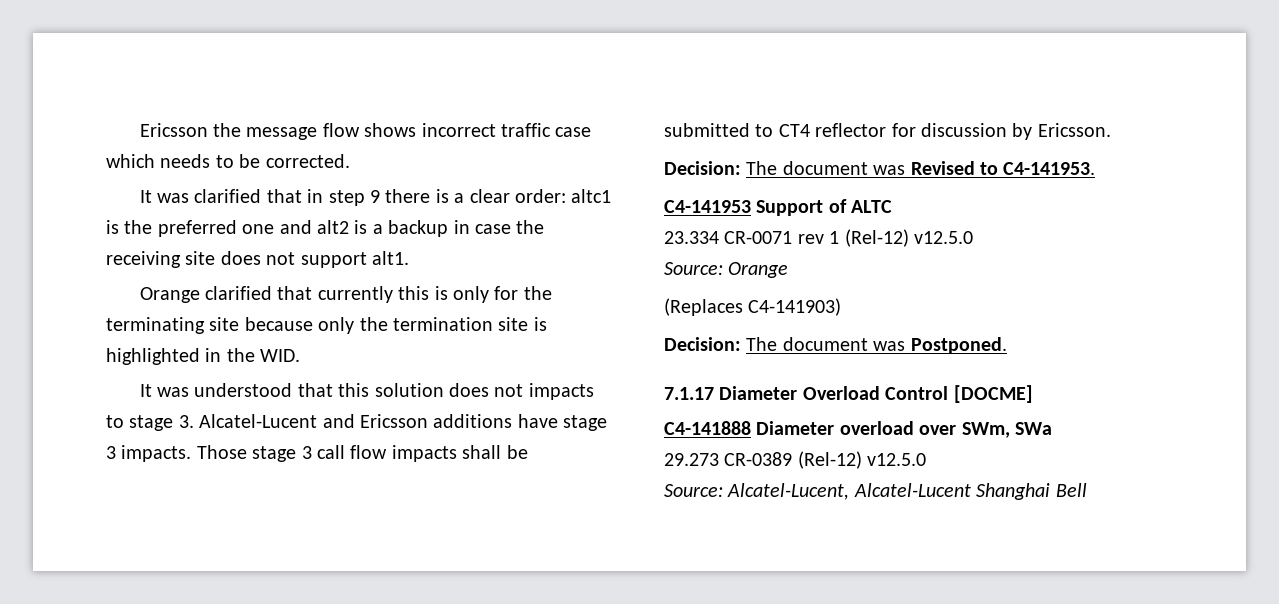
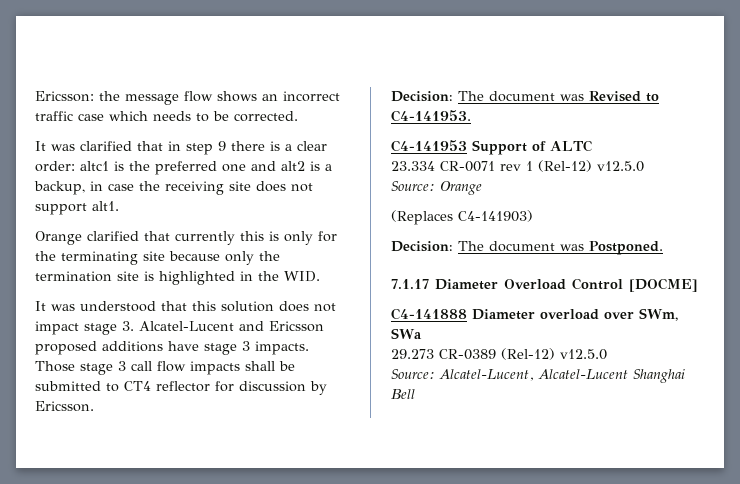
- Ericsson the message flow shows incorrect traffic case which needs to be corrected.
+ Ericsson: the message flow shows an incorrect traffic case which needs to be corrected.
- It was clarified that in step 9 there is a clear order: altc1 is the preferred one and alt2 is a backup in case the receiving site does not support alt1.
+ It was clarified that in step 9 there is a clear order: altc1 is the preferred one and alt2 is a backup, in case the receiving site does not support alt1.
- It was understood that this solution does not impacts to stage 3. Alcatel-Lucent and Ericsson additions have stage 3 impacts.
+ It was understood that this solution does not impact stage 3. Alcatel-Lucent and Ericsson proposed additions have stage 3 impacts.

